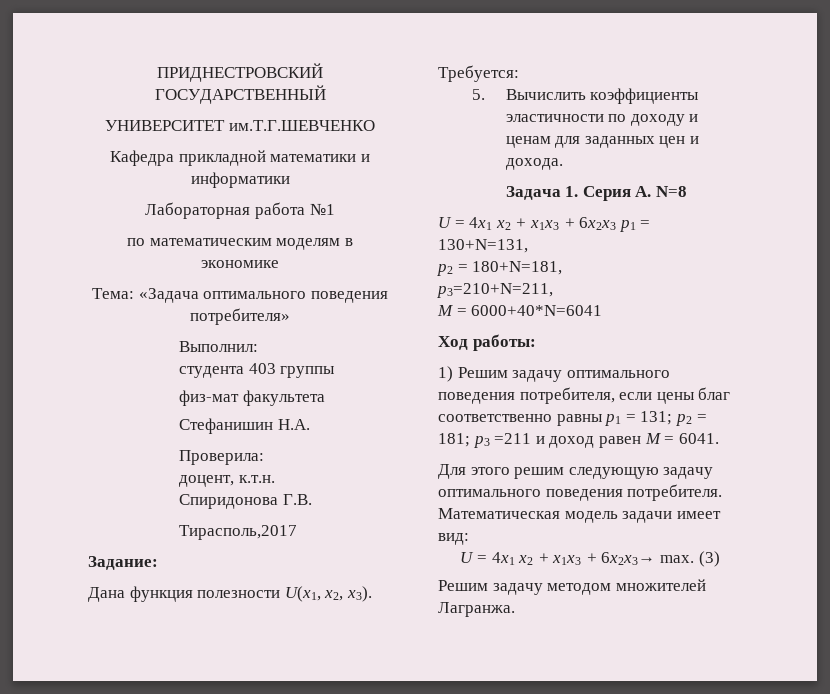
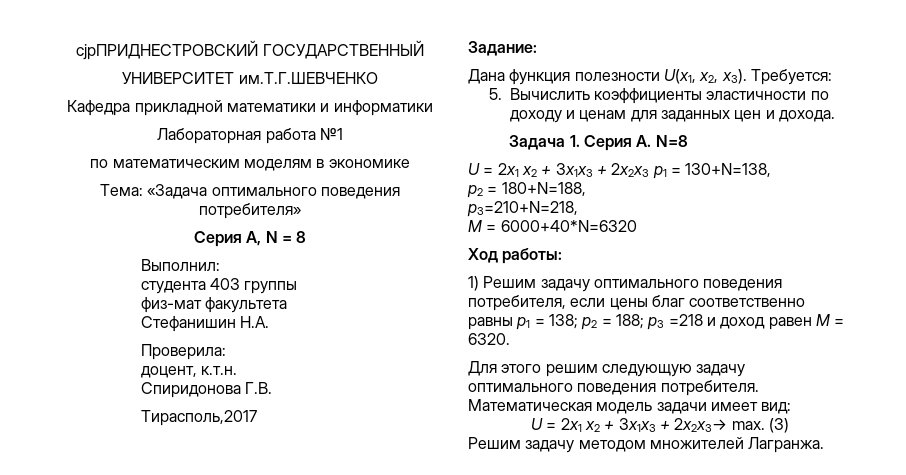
- ПРИДНЕСТРОВСКИЙ ГОСУДАРСТВЕННЫЙ
+ cjpПРИДНЕСТРОВСКИЙ ГОСУДАРСТВЕННЫЙ
+ Cерия A, N = 8
- U = 4x1 x2 + x1x3 + 6x2x3 р1 = 130+N=131,
- р2 = 180+N=181,
- р3=210+N=211,
- M = 6000+40*N=6041
+ U = 2x1 x2 + 3x1x3 + 2x2x3 р1 = 130+N=138,
+ р2 = 180+N=188,
+ р3=210+N=218,
+ M = 6000+40*N=6320
- 1) Решим задачу оптимального поведения потребителя, если цены благ соответственно равны р1 = 131; р2 = 181; р3 =211 и доход равен M = 6041.
+ 1) Решим задачу оптимального поведения потребителя, если цены благ соответственно равны р1 = 138; р2 = 188; р3 =218 и доход равен M = 6320.
- U = 4x1 x2 + x1x3 + 6x2x3→ max. (3)
+ U = 2x1 x2 + 3x1x3 + 2x2x3→ max. (3)

